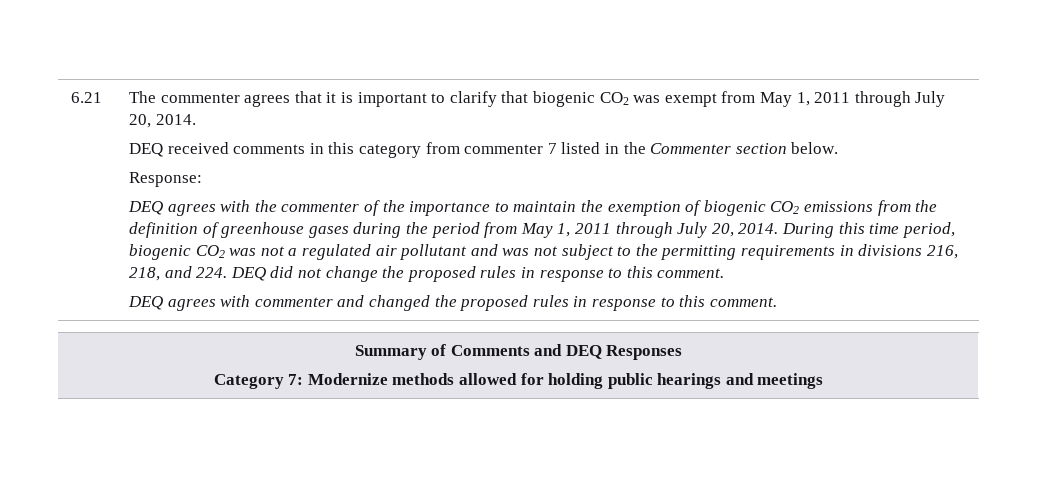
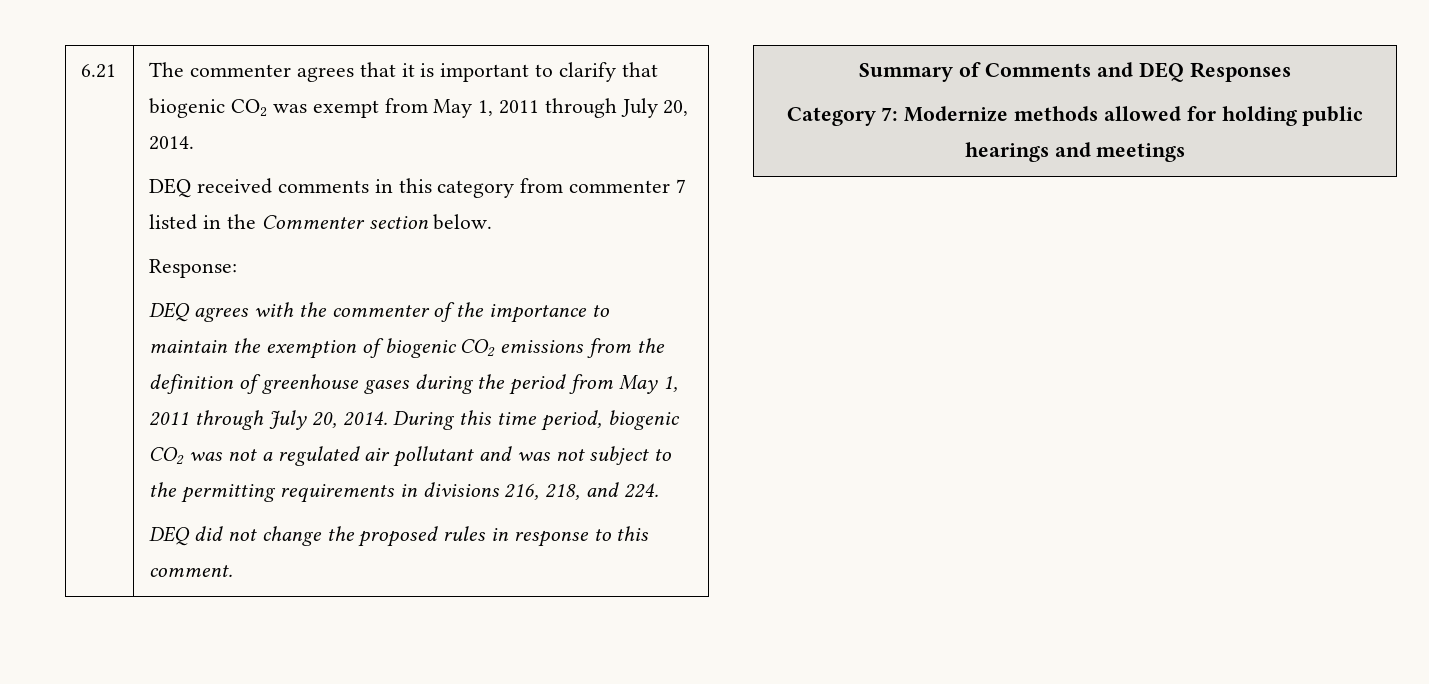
- During this time period, biogenic CO2 was not a regulated air pollutant and was not subject to the permitting requirements in divisions 216, 218, and 224. DEQ did not change the proposed rules in response to this comment.
+ During this time period, biogenic CO2 was not a regulated air pollutant and was not subject to the permitting requirements in divisions 216, 218, and 224.
+ DEQ did not change the proposed rules in response to this comment.
- DEQ agrees with commenter and changed the proposed rules in response to this comment.

